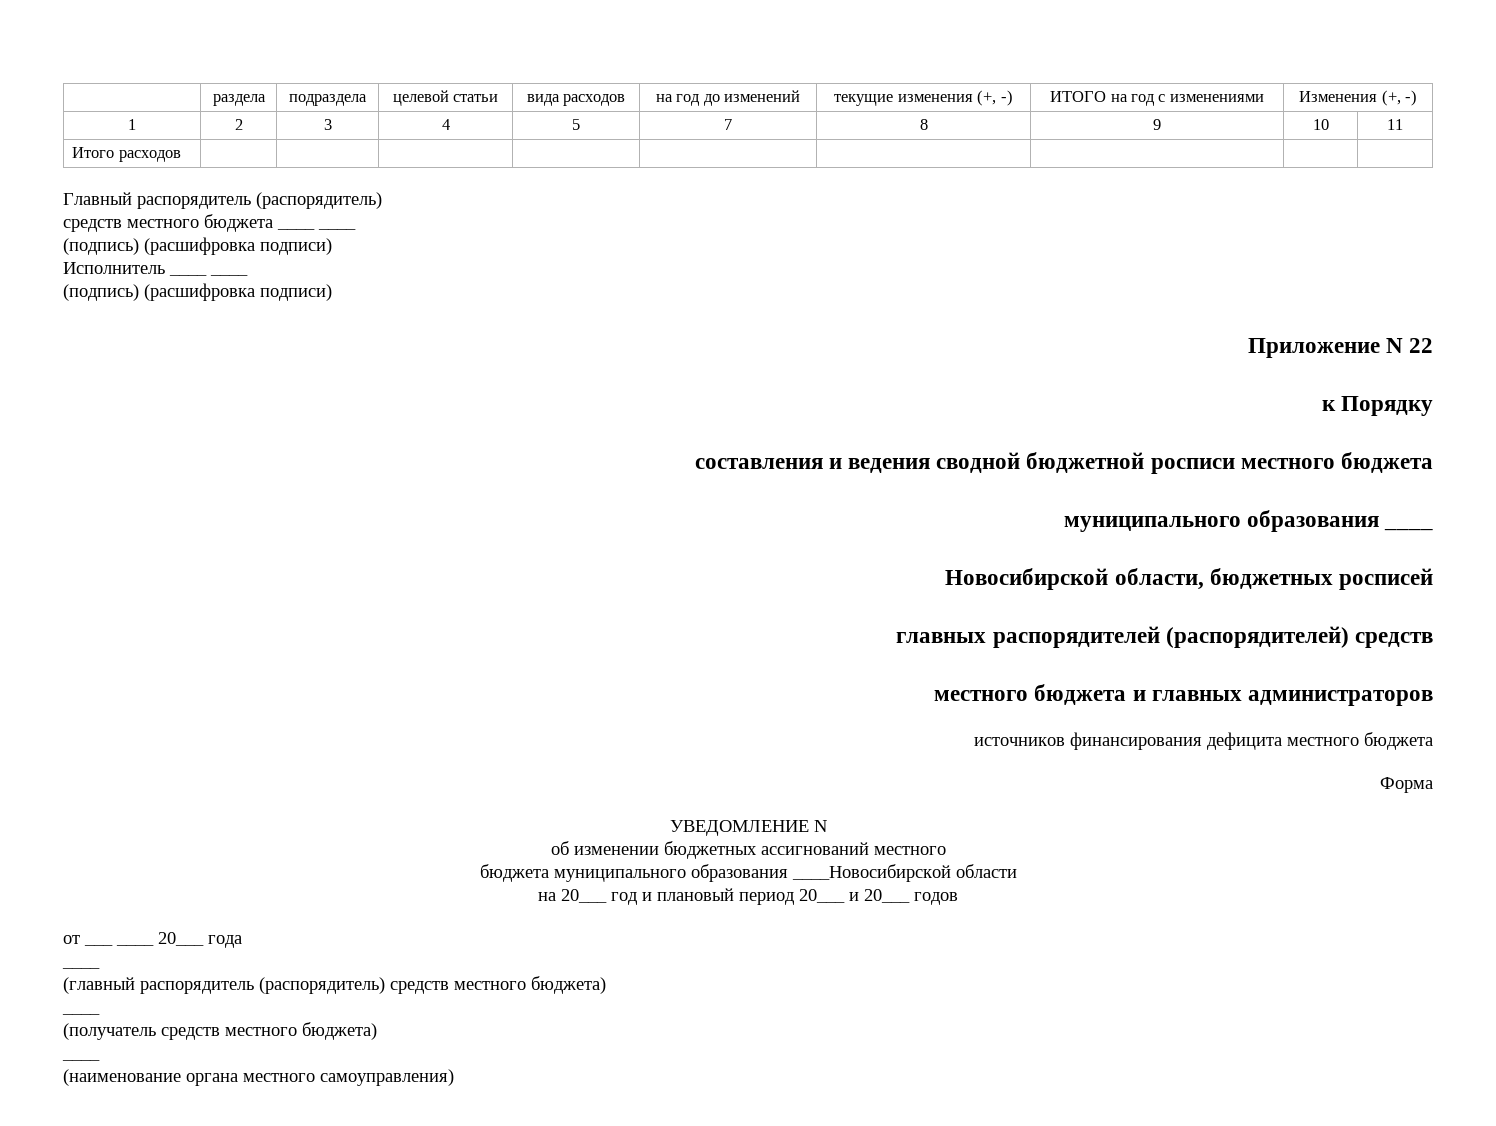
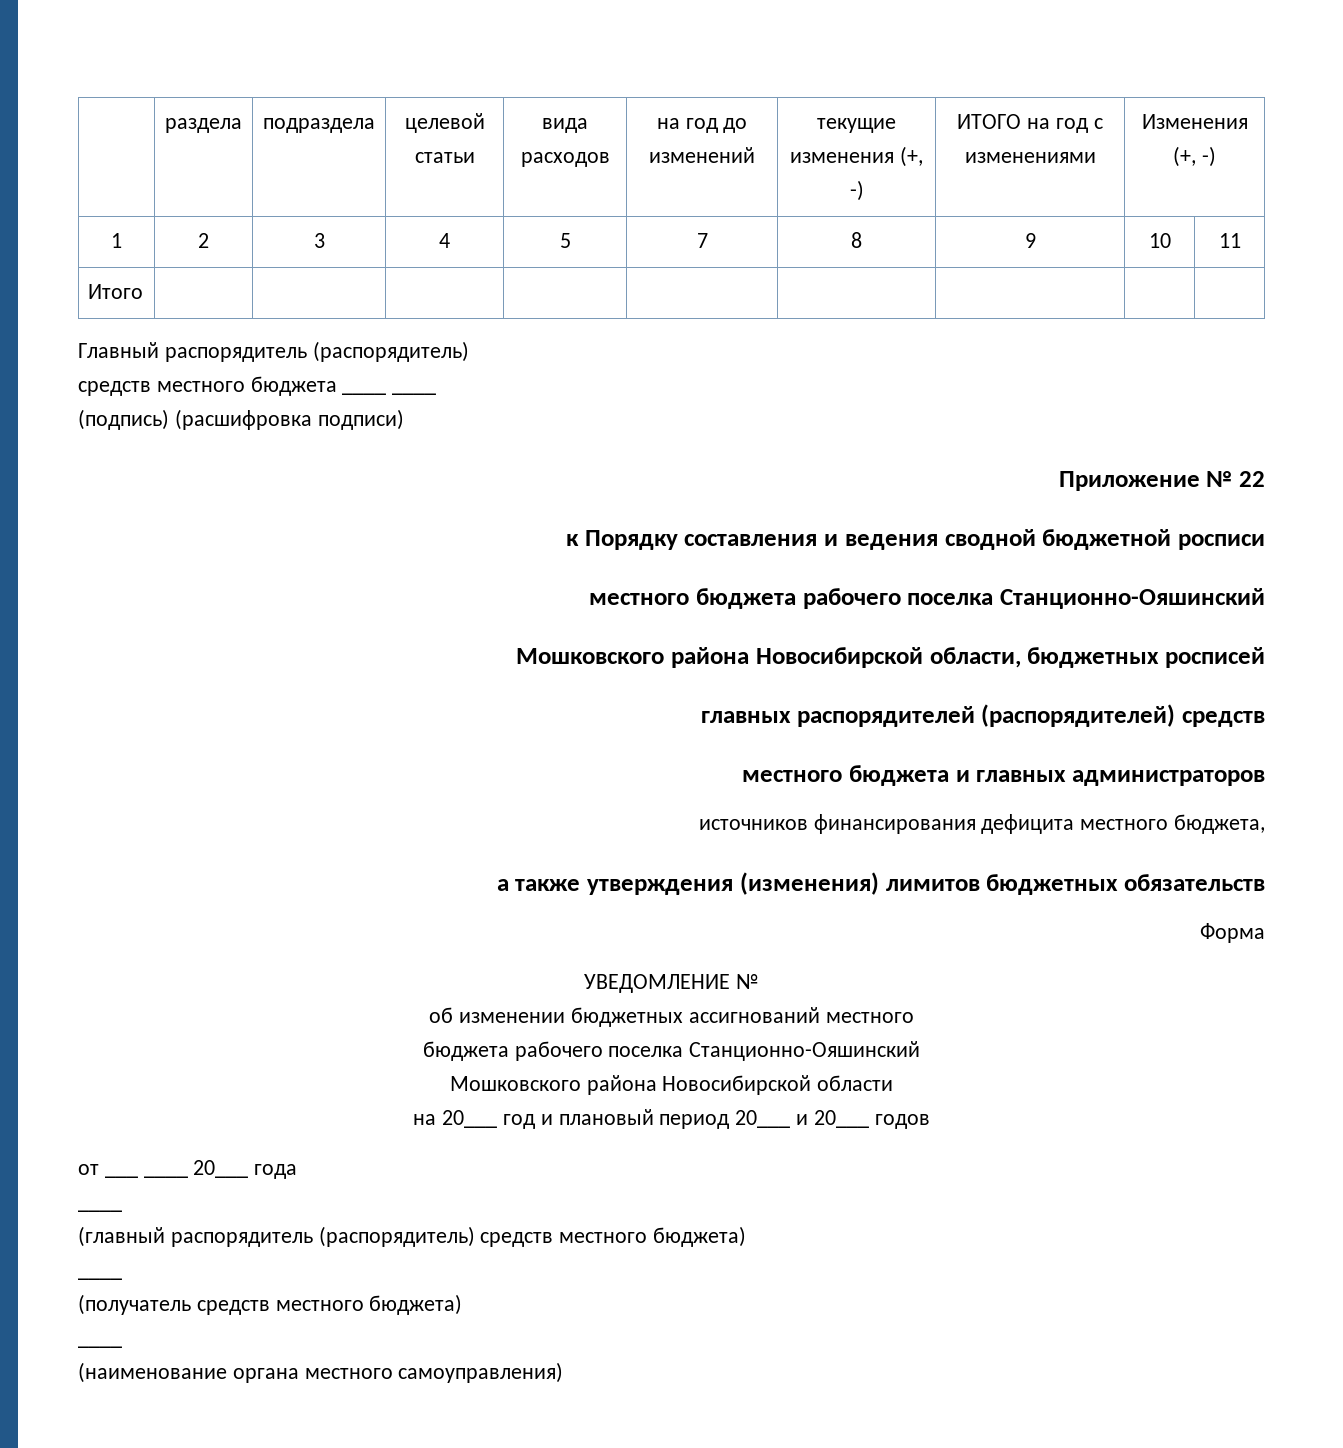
- Итого расходов | | | | | | | | |
+ Итого | | | | | | | | |
- Исполнитель ____ ____
- (подпись) (расшифровка подписи)
- Приложение N 22
+ Приложение № 22
- к Порядку
- составления и ведения сводной бюджетной росписи местного бюджета
- муниципального образования ____
- Новосибирской области, бюджетных росписей
+ к Порядку составления и ведения сводной бюджетной росписи
+ местного бюджета рабочего поселка Станционно-Ояшинский
+ Мошковского района Новосибирской области, бюджетных росписей
- источников финансирования дефицита местного бюджета
+ источников финансирования дефицита местного бюджета,
+ а также утверждения (изменения) лимитов бюджетных обязательств
- УВЕДОМЛЕНИЕ N
+ УВЕДОМЛЕНИЕ №
  об изменении бюджетных ассигнований местного
- бюджета муниципального образования ____Новосибирской области
+ бюджета рабочего поселка Станционно-Ояшинский
+ Мошковского района Новосибирской области

